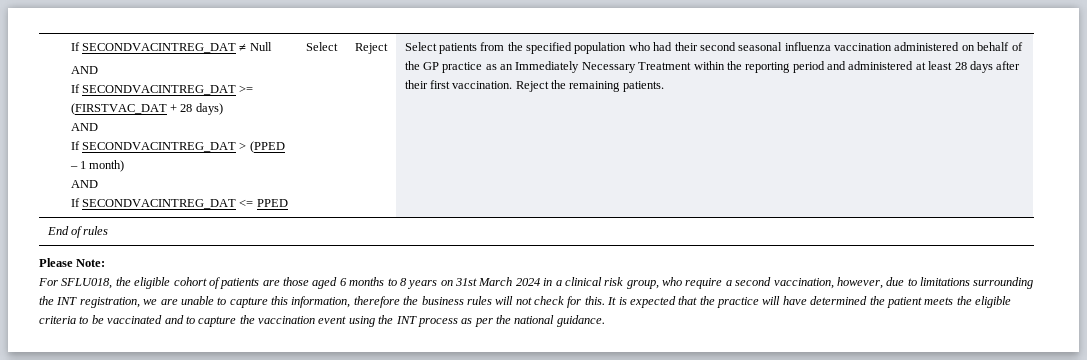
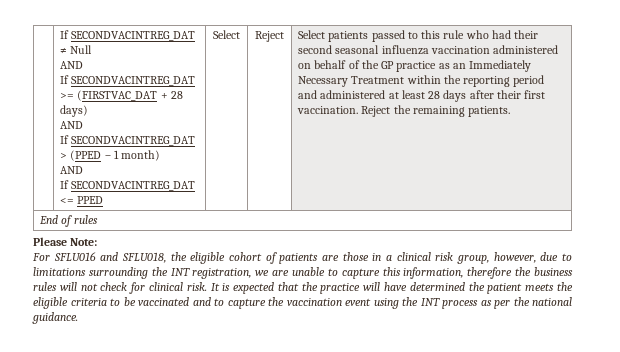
- Select patients from the specified population who had their second seasonal influenza vaccination administered on behalf of the GP practice as an Immediately Necessary Treatment within the reporting period and administered at least 28 days after their first vaccination.
+ Select patients passed to this rule who had their second seasonal influenza vaccination administered on behalf of the GP practice as an Immediately Necessary Treatment within the reporting period and administered at least 28 days after their first vaccination.
- For SFLU018, the eligible cohort of patients are those aged 6 months to 8 years on 31st March 2024 in a clinical risk group, who require a second vaccination, however, due to limitations surrounding the INT registration, we are unable to capture this information, therefore the business rules will not check for this.
+ For SFLU016 and SFLU018, the eligible cohort of patients are those in a clinical risk group, however, due to limitations surrounding the INT registration, we are unable to capture this information, therefore the business rules will not check for clinical risk.

